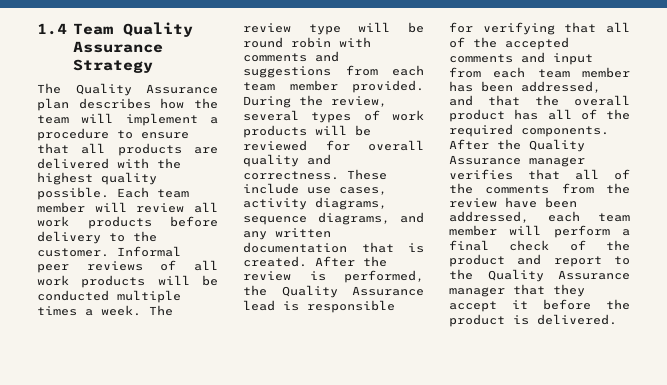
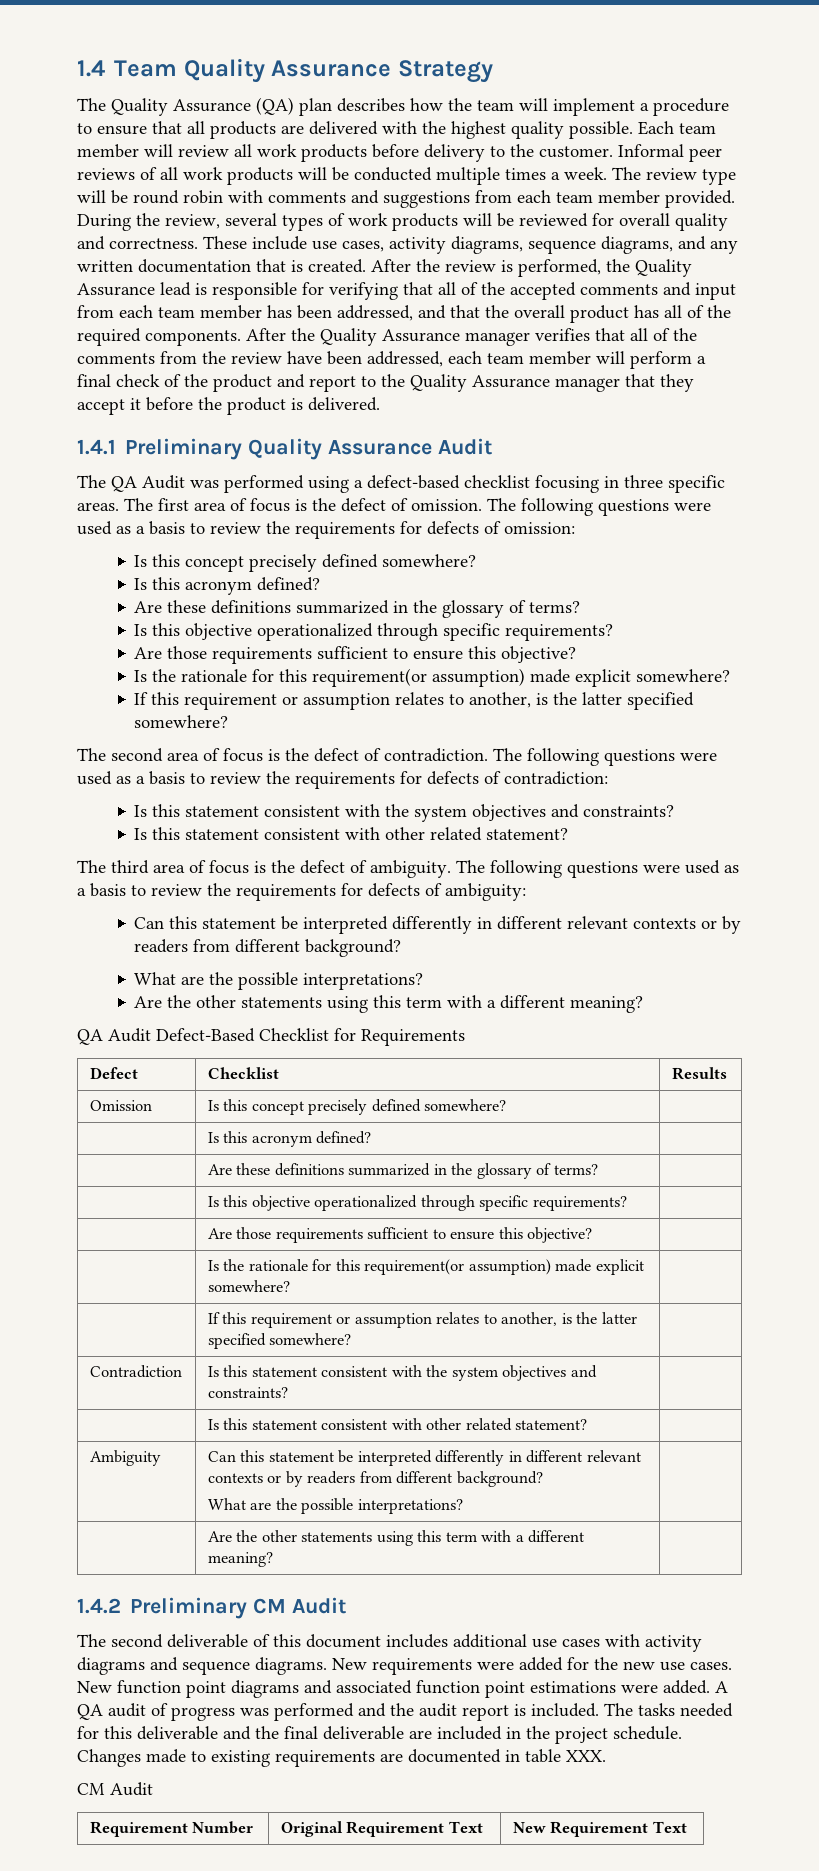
- The Quality Assurance plan describes how the team will implement a procedure to ensure that all products are delivered with the highest quality possible.
+ The Quality Assurance (QA) plan describes how the team will implement a procedure to ensure that all products are delivered with the highest quality possible.
+ 1.4.1 Preliminary Quality Assurance Audit
+ The QA Audit was performed using a defect-based checklist focusing in three specific areas. The first area of focus is the defect of omission. The following questions were used as a basis to review the requirements for defects of omission:
+ Is this concept precisely defined somewhere?
+ Is this acronym defined?
+ Are these definitions summarized in the glossary of terms?
+ Is this objective operationalized through specific requirements?
+ Are those requirements sufficient to ensure this objective?
+ Is the rationale for this requirement(or assumption) made explicit somewhere?
+ If this requirement or assumption relates to another, is the latter specified somewhere?
+ The second area of focus is the defect of contradiction. The following questions were used as a basis to review the requirements for defects of contradiction:
+ Is this statement consistent with the system objectives and constraints?
+ Is this statement consistent with other related statement?
+ The third area of focus is the defect of ambiguity. The following questions were used as a basis to review the requirements for defects of ambiguity:
+ Can this statement be interpreted differently in different relevant contexts or by readers from different background?
+ What are the possible interpretations?
+ Are the other statements using this term with a different meaning?
+ QA Audit Defect-Based Checklist for Requirements
+ Defect | Checklist | Results
+ Omission | Is this concept precisely defined somewhere? |
+ | Is this acronym defined? |
+ | Are these definitions summarized in the glossary of terms? |
+ | Is this objective operationalized through specific requirements? |
+ | Are those requirements sufficient to ensure this objective? |
+ | Is the rationale for this requirement(or assumption) made explicit somewhere? |
+ | If this requirement or assumption relates to another, is the latter specified somewhere? |
+ Contradiction | Is this statement consistent with the system objectives and constraints? |
+ | Is this statement consistent with other related statement? |
+ Ambiguity | Can this statement be interpreted differently in different relevant contexts or by readers from different background?
+ What are the possible interpretations? |
+ | Are the other statements using this term with a different meaning? |
+ 1.4.2 Preliminary CM Audit
+ The second deliverable of this document includes additional use cases with activity diagrams and sequence diagrams. New requirements were added for the new use cases. New function point diagrams and associated function point estimations were added. A QA audit of progress was performed and the audit report is included. The tasks needed for this deliverable and the final deliverable are included in the project schedule. Changes made to existing requirements are documented in table XXX.
+ CM Audit
+ Requirement Number | Original Requirement Text | New Requirement Text

